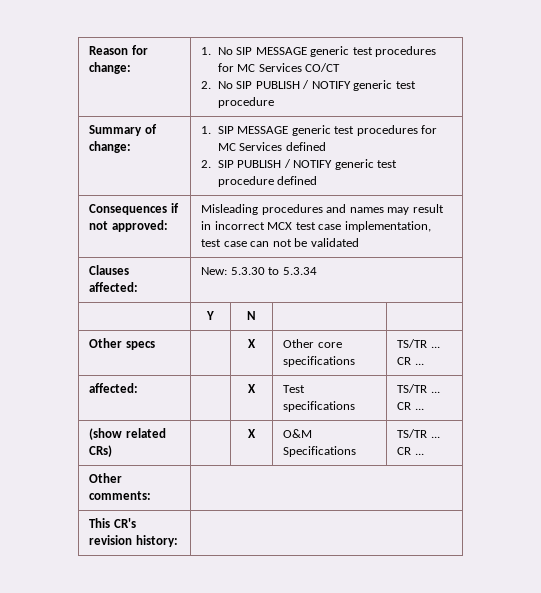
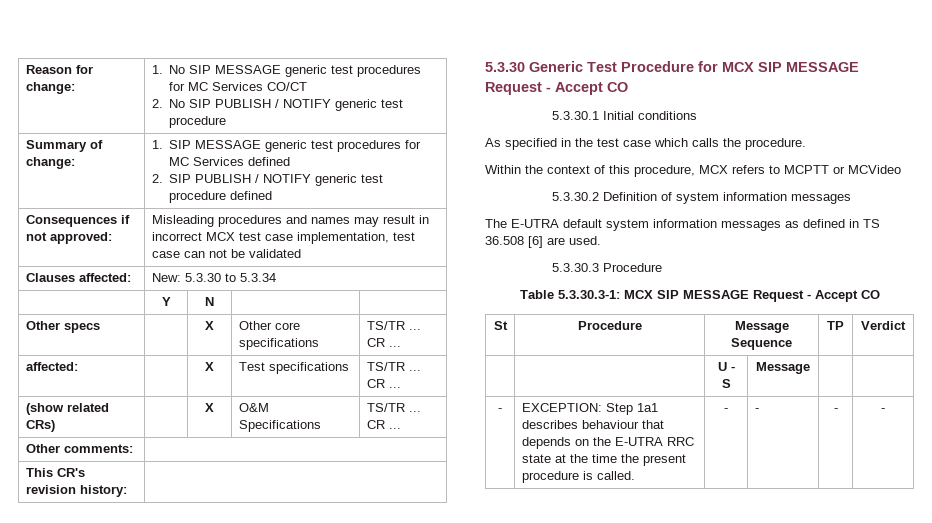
+ 5.3.30 Generic Test Procedure for MCX SIP MESSAGE Request - Accept CO
+ 5.3.30.1 Initial conditions
+ As specified in the test case which calls the procedure.
+ Within the context of this procedure, MCX refers to MCPTT or MCVideo
+ 5.3.30.2 Definition of system information messages
+ The E-UTRA default system information messages as defined in TS 36.508 [6] are used.
+ 5.3.30.3 Procedure
+ Table 5.3.30.3-1: MCX SIP MESSAGE Request - Accept CO
+ St | Procedure | Message Sequence | TP | Verdict
+ | | U - S | Message | |
+ - | EXCEPTION: Step 1a1 describes behaviour that depends on the E-UTRA RRC state at the time the present procedure is called. | - | - | - | -

